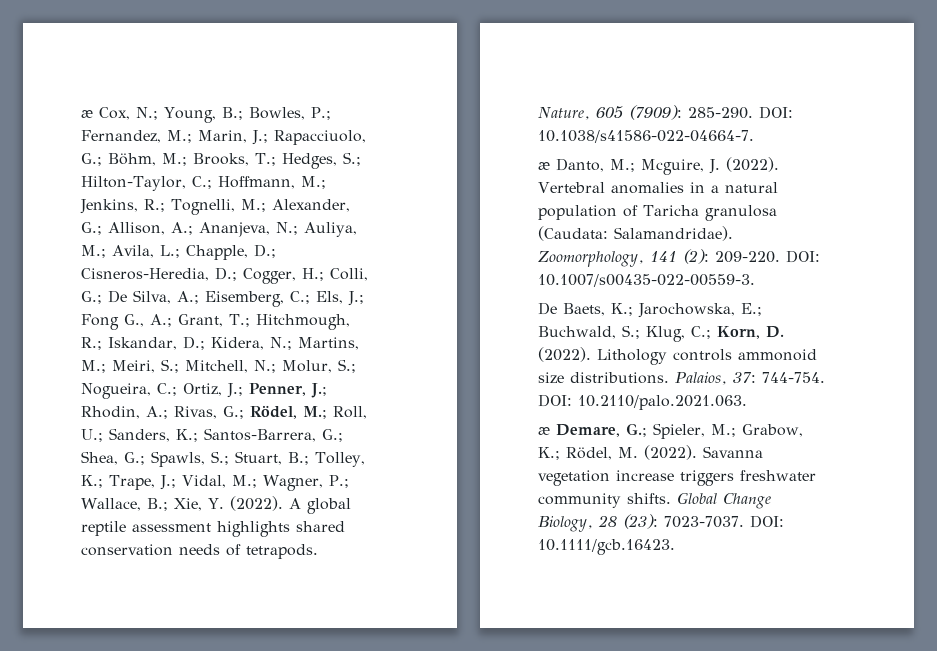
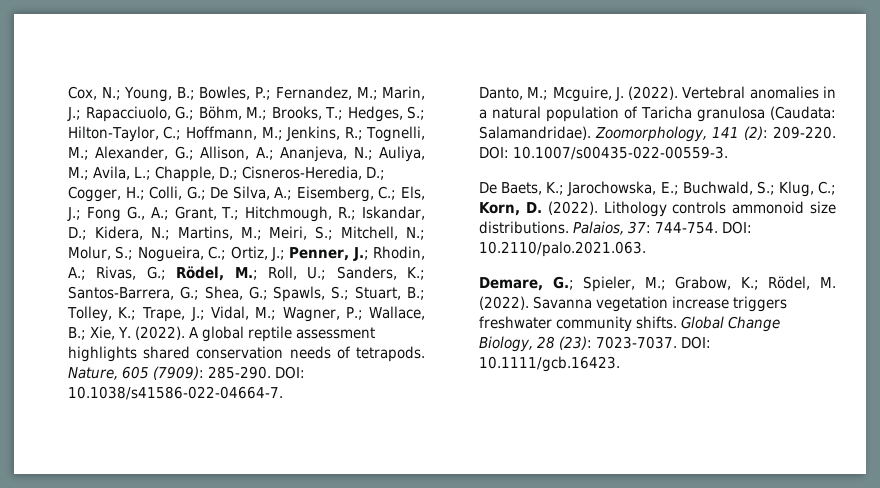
- æ Cox, N.;
+ Cox, N.;
- æ Danto, M.; Mcguire, J. (2022).
+ Danto, M.; Mcguire, J. (2022).
- æ Demare, G.; Spieler, M.; Grabow, K.; Rödel, M. (2022).
+ Demare, G.; Spieler, M.; Grabow, K.; Rödel, M. (2022).

